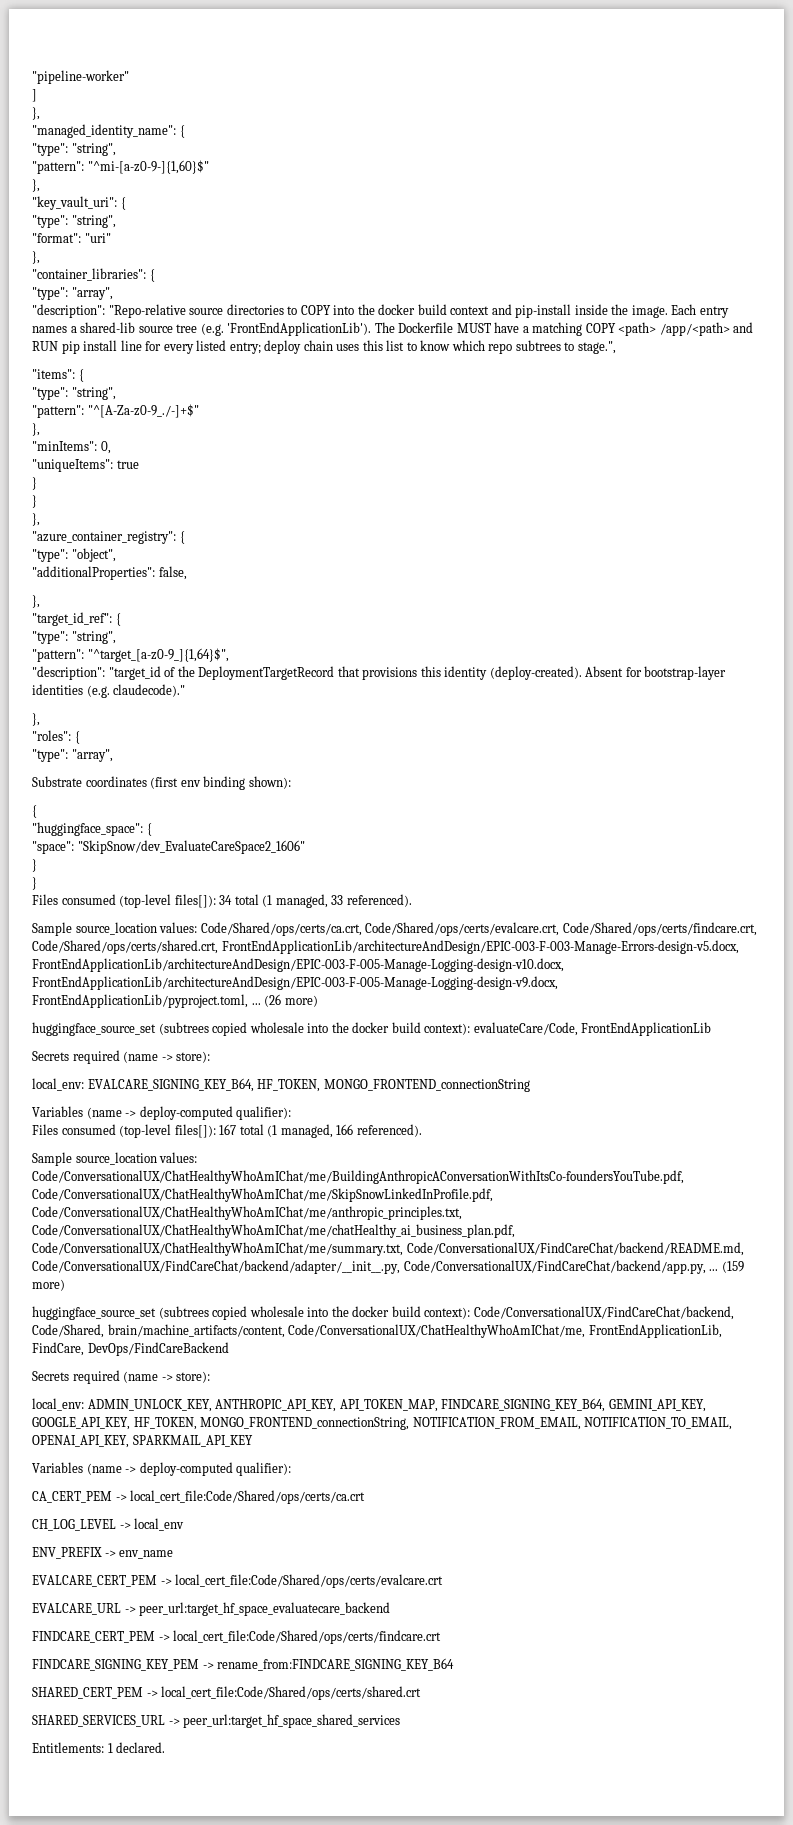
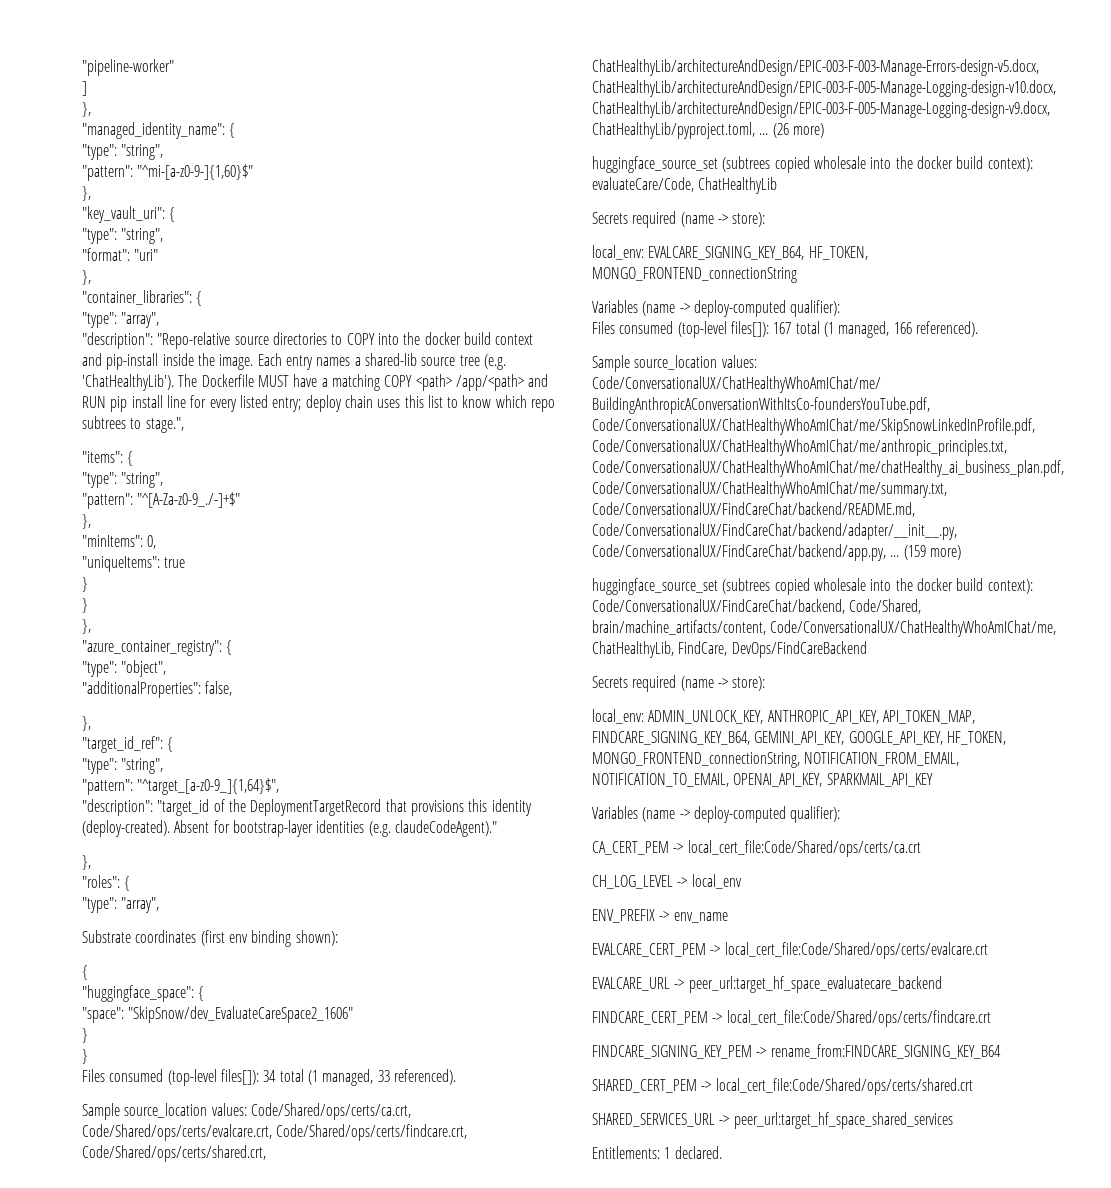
- Each entry names a shared-lib source tree (e.g. 'FrontEndApplicationLib').
+ Each entry names a shared-lib source tree (e.g. 'ChatHealthyLib').
- Absent for bootstrap-layer identities (e.g. claudecode)."
+ Absent for bootstrap-layer identities (e.g. claudeCodeAgent)."
- Sample source_location values: Code/Shared/ops/certs/ca.crt, Code/Shared/ops/certs/evalcare.crt, Code/Shared/ops/certs/findcare.crt, Code/Shared/ops/certs/shared.crt, FrontEndApplicationLib/architectureAndDesign/EPIC-003-F-003-Manage-Errors-design-v5.docx, FrontEndApplicationLib/architectureAndDesign/EPIC-003-F-005-Manage-Logging-design-v10.docx, FrontEndApplicationLib/architectureAndDesign/EPIC-003-F-005-Manage-Logging-design-v9.docx, FrontEndApplicationLib/pyproject.toml, ...
+ Sample source_location values: Code/Shared/ops/certs/ca.crt, Code/Shared/ops/certs/evalcare.crt, Code/Shared/ops/certs/findcare.crt, Code/Shared/ops/certs/shared.crt, ChatHealthyLib/architectureAndDesign/EPIC-003-F-003-Manage-Errors-design-v5.docx, ChatHealthyLib/architectureAndDesign/EPIC-003-F-005-Manage-Logging-design-v10.docx, ChatHealthyLib/architectureAndDesign/EPIC-003-F-005-Manage-Logging-design-v9.docx, ChatHealthyLib/pyproject.toml, ...
- huggingface_source_set (subtrees copied wholesale into the docker build context): evaluateCare/Code, FrontEndApplicationLib
+ huggingface_source_set (subtrees copied wholesale into the docker build context): evaluateCare/Code, ChatHealthyLib
- huggingface_source_set (subtrees copied wholesale into the docker build context): Code/ConversationalUX/FindCareChat/backend, Code/Shared, brain/machine_artifacts/content, Code/ConversationalUX/ChatHealthyWhoAmIChat/me, FrontEndApplicationLib, FindCare, DevOps/FindCareBackend
+ huggingface_source_set (subtrees copied wholesale into the docker build context): Code/ConversationalUX/FindCareChat/backend, Code/Shared, brain/machine_artifacts/content, Code/ConversationalUX/ChatHealthyWhoAmIChat/me, ChatHealthyLib, FindCare, DevOps/FindCareBackend

